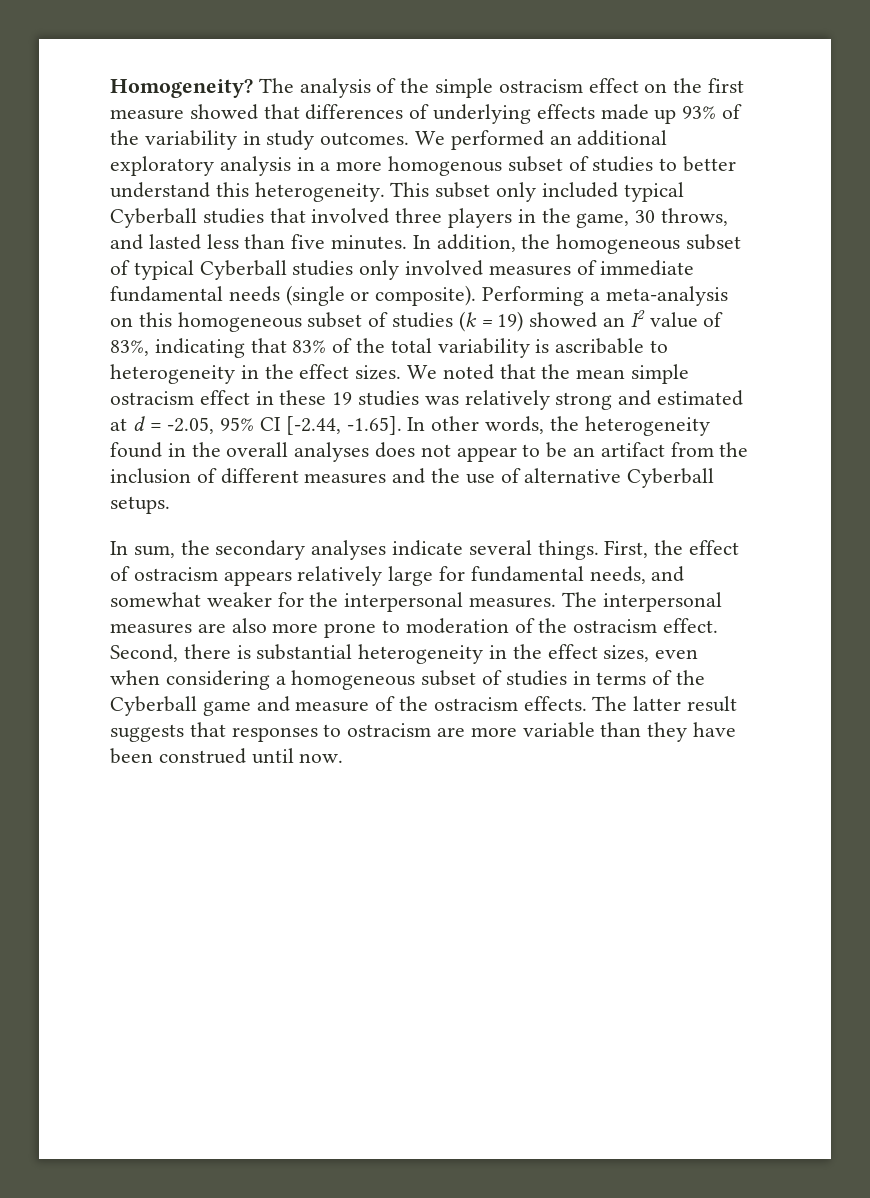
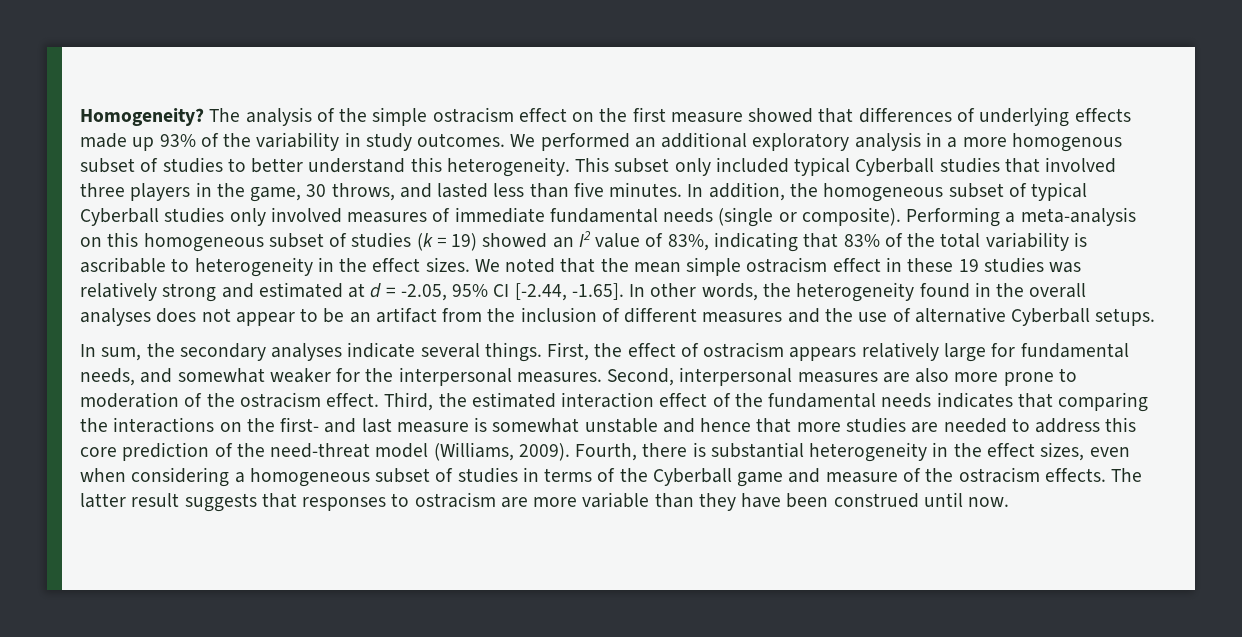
- The interpersonal measures are also more prone to moderation of the ostracism effect.
+ Second, interpersonal measures are also more prone to moderation of the ostracism effect.
- Second, there is substantial heterogeneity in the effect sizes, even when considering a homogeneous subset of studies in terms of the Cyberball game and measure of the ostracism effects.
+ Third, the estimated interaction effect of the fundamental needs indicates that comparing the interactions on the first- and last measure is somewhat unstable and hence that more studies are needed to address this core prediction of the need-threat model (Williams, 2009). Fourth, there is substantial heterogeneity in the effect sizes, even when considering a homogeneous subset of studies in terms of the Cyberball game and measure of the ostracism effects.

